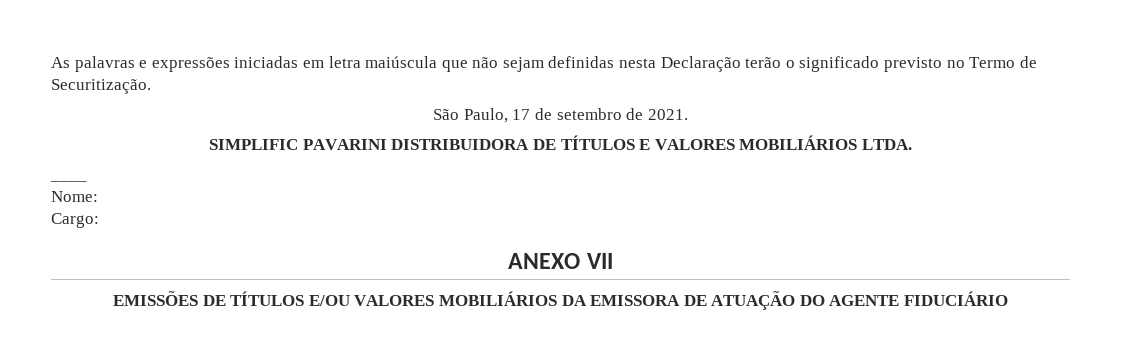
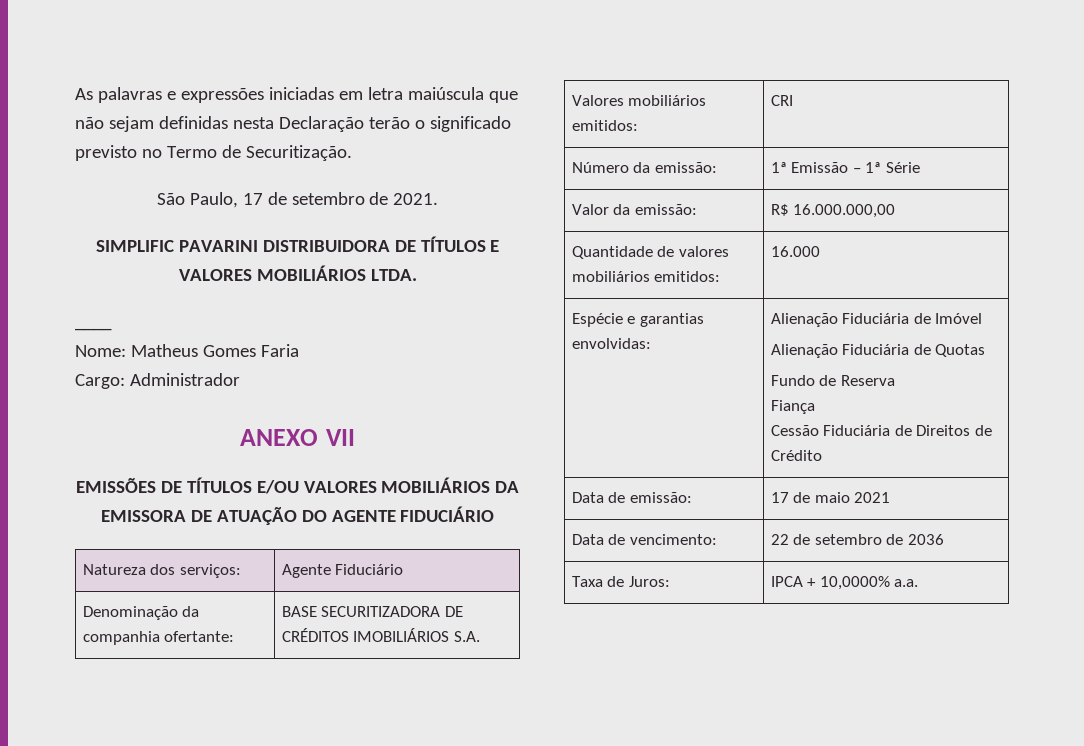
- Nome:
+ Nome: Matheus Gomes Faria
- Cargo:
+ Cargo: Administrador
+ Natureza dos serviços: | Agente Fiduciário
+ Denominação da companhia ofertante: | BASE SECURITIZADORA DE CRÉDITOS IMOBILIÁRIOS S.A.
+ Valores mobiliários emitidos: | CRI
+ Número da emissão: | 1ª Emissão – 1ª Série
+ Valor da emissão: | R$ 16.000.000,00
+ Quantidade de valores mobiliários emitidos: | 16.000
+ Espécie e garantias envolvidas: | Alienação Fiduciária de Imóvel
+ Alienação Fiduciária de Quotas
+ Fundo de Reserva
+ Fiança
+ Cessão Fiduciária de Direitos de Crédito
+ Data de emissão: | 17 de maio 2021
+ Data de vencimento: | 22 de setembro de 2036
+ Taxa de Juros: | IPCA + 10,0000% a.a.

